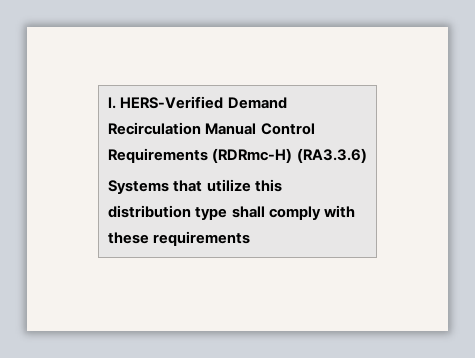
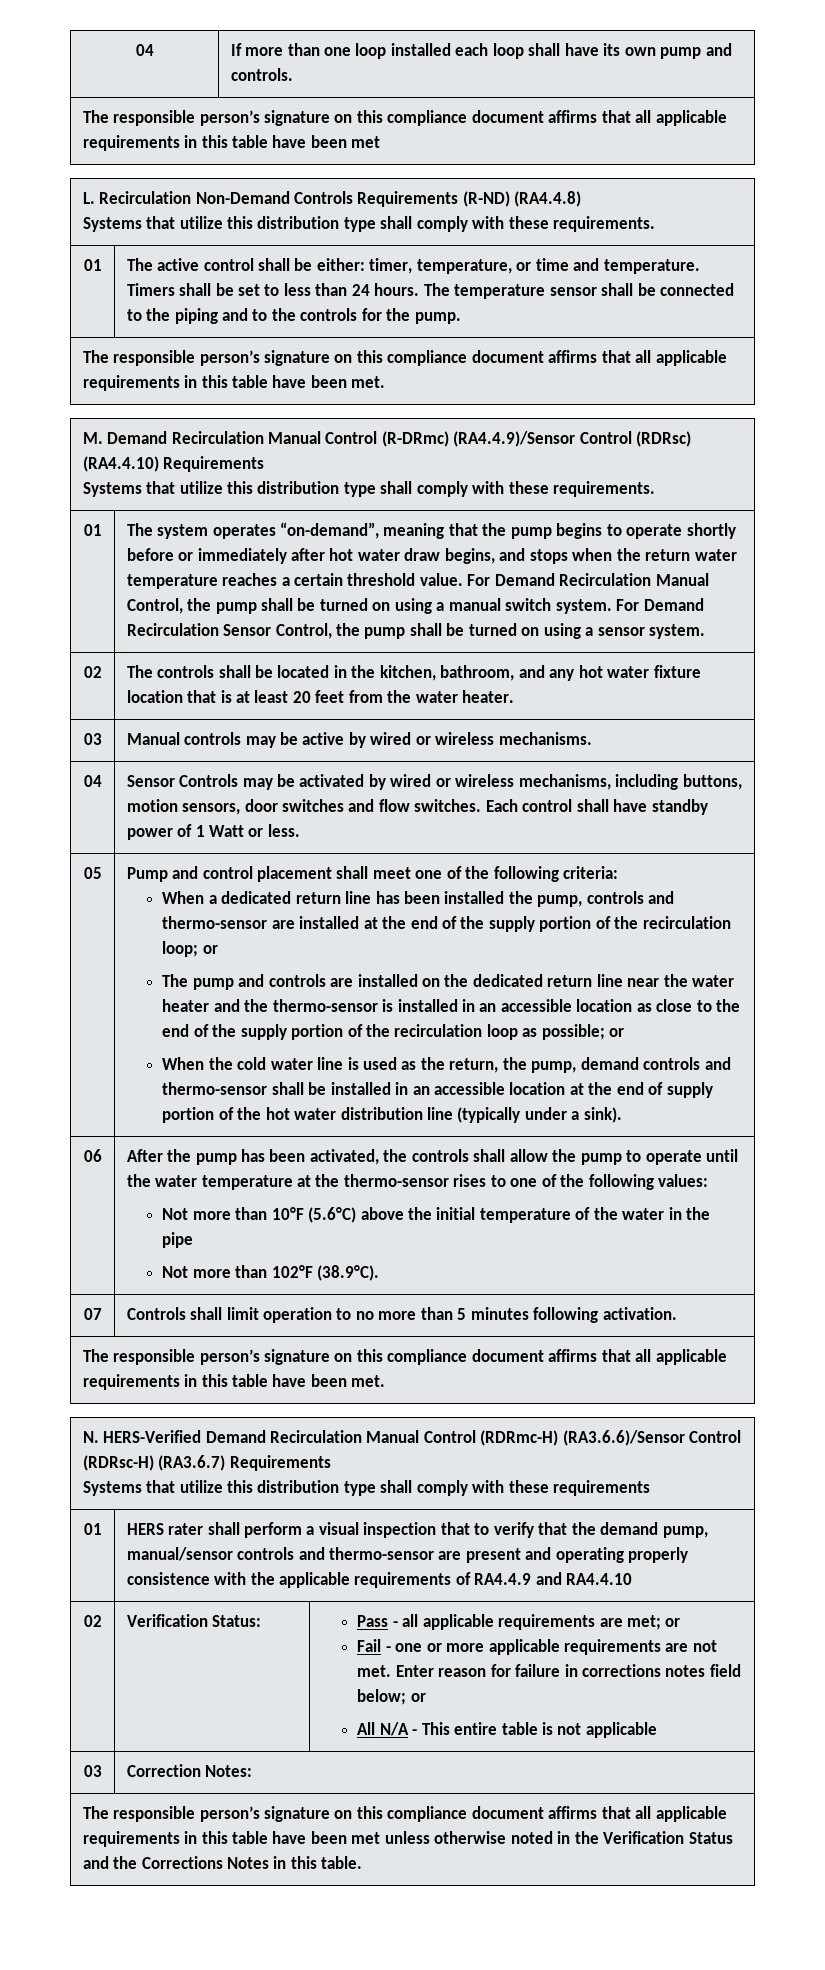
- I. HERS-Verified Demand Recirculation Manual Control Requirements (RDRmc-H) (RA3.3.6)
+ 04 | If more than one loop installed each loop shall have its own pump and controls.
+ The responsible person’s signature on this compliance document affirms that all applicable requirements in this table have been met
+ L. Recirculation Non-Demand Controls Requirements (R-ND) (RA4.4.8)
+ Systems that utilize this distribution type shall comply with these requirements.
+ 01 | The active control shall be either: timer, temperature, or time and temperature. Timers shall be set to less than 24 hours. The temperature sensor shall be connected to the piping and to the controls for the pump.
+ The responsible person’s signature on this compliance document affirms that all applicable requirements in this table have been met.
+ M. Demand Recirculation Manual Control (R-DRmc) (RA4.4.9)/Sensor Control (RDRsc) (RA4.4.10) Requirements
+ Systems that utilize this distribution type shall comply with these requirements.
+ 01 | The system operates “on-demand”, meaning that the pump begins to operate shortly before or immediately after hot water draw begins, and stops when the return water temperature reaches a certain threshold value. For Demand Recirculation Manual Control, the pump shall be turned on using a manual switch system. For Demand Recirculation Sensor Control, the pump shall be turned on using a sensor system.
+ 02 | The controls shall be located in the kitchen, bathroom, and any hot water fixture location that is at least 20 feet from the water heater.
+ 03 | Manual controls may be active by wired or wireless mechanisms.
+ 04 | Sensor Controls may be activated by wired or wireless mechanisms, including buttons, motion sensors, door switches and flow switches. Each control shall have standby power of 1 Watt or less.
+ 05 | Pump and control placement shall meet one of the following criteria:
+ When a dedicated return line has been installed the pump, controls and thermo-sensor are installed at the end of the supply portion of the recirculation loop; or
+ The pump and controls are installed on the dedicated return line near the water heater and the thermo-sensor is installed in an accessible location as close to the end of the supply portion of the recirculation loop as possible; or
+ When the cold water line is used as the return, the pump, demand controls and thermo-sensor shall be installed in an accessible location at the end of supply portion of the hot water distribution line (typically under a sink).
+ 06 | After the pump has been activated, the controls shall allow the pump to operate until the water temperature at the thermo-sensor rises to one of the following values:
+ Not more than 10°F (5.6°C) above the initial temperature of the water in the pipe
+ Not more than 102°F (38.9°C).
+ 07 | Controls shall limit operation to no more than 5 minutes following activation.
+ The responsible person’s signature on this compliance document affirms that all applicable requirements in this table have been met.
+ N. HERS-Verified Demand Recirculation Manual Control (RDRmc-H) (RA3.6.6)/Sensor Control (RDRsc-H) (RA3.6.7) Requirements
+ 01 | HERS rater shall perform a visual inspection that to verify that the demand pump, manual/sensor controls and thermo-sensor are present and operating properly consistence with the applicable requirements of RA4.4.9 and RA4.4.10
+ 02 | Verification Status: | Pass - all applicable requirements are met; or
+ Fail - one or more applicable requirements are not met. Enter reason for failure in corrections notes field below; or
+ All N/A - This entire table is not applicable
+ 03 | Correction Notes:
+ The responsible person’s signature on this compliance document affirms that all applicable requirements in this table have been met unless otherwise noted in the Verification Status and the Corrections Notes in this table.

